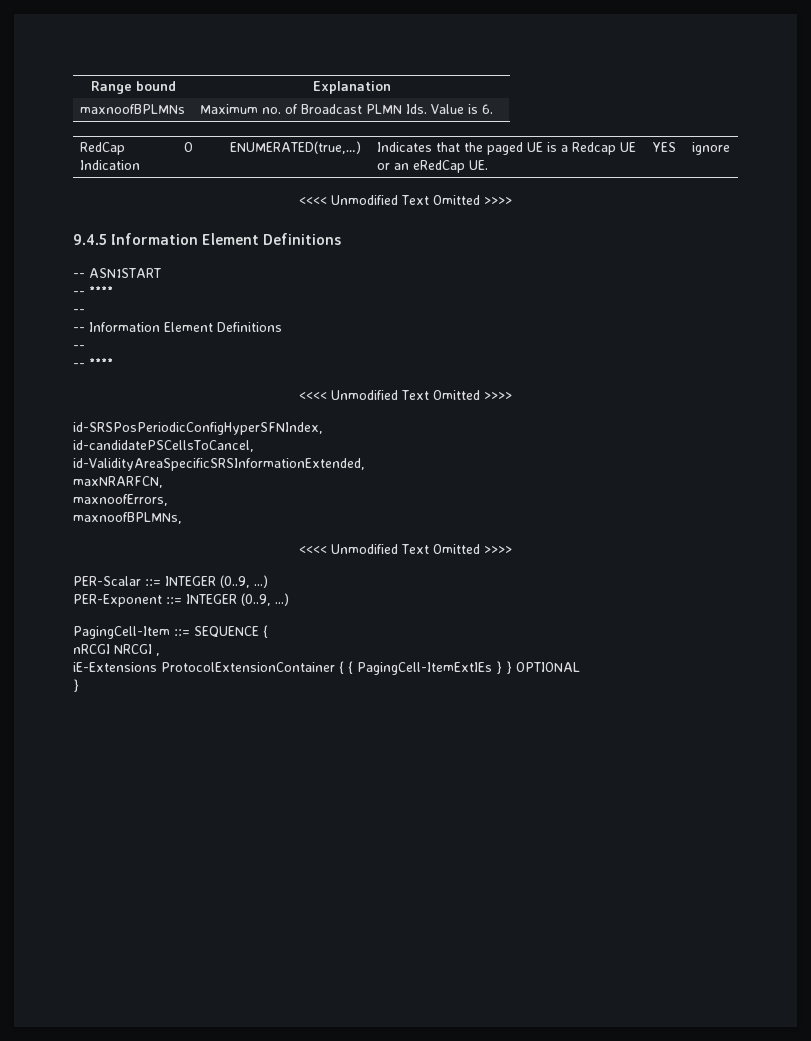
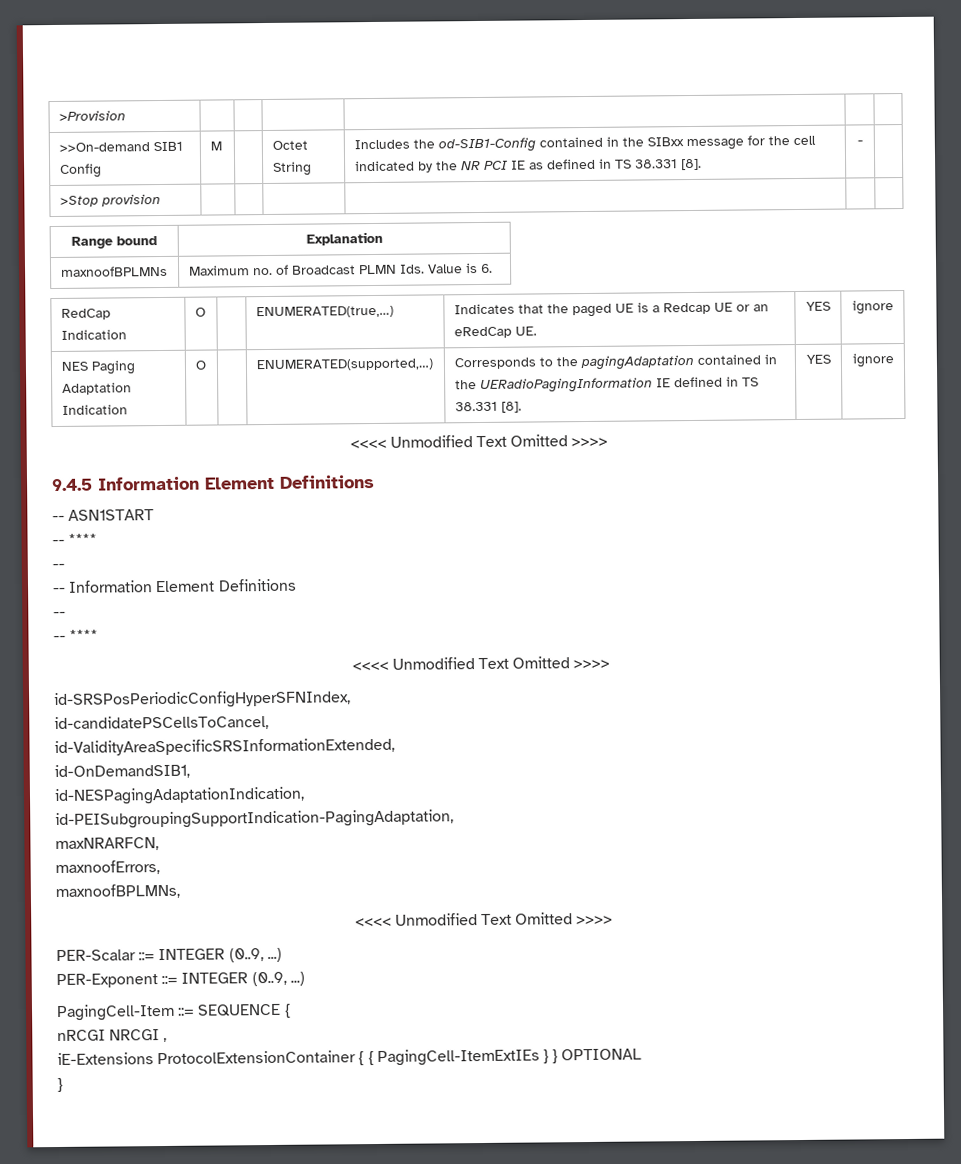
+ >Provision | | | | | |
+ >>On-demand SIB1 Config | M | | Octet String | Includes the od-SIB1-Config contained in the SIBxx message for the cell indicated by the NR PCI IE as defined in TS 38.331 [8]. | - |
+ >Stop provision | | | | | |
+ NES Paging Adaptation Indication | O | | ENUMERATED(supported,…) | Corresponds to the pagingAdaptation contained in the UERadioPagingInformation IE defined in TS 38.331 [8]. | YES | ignore
+ id-OnDemandSIB1,
+ id-NESPagingAdaptationIndication,
+ id-PEISubgroupingSupportIndication-PagingAdaptation,

